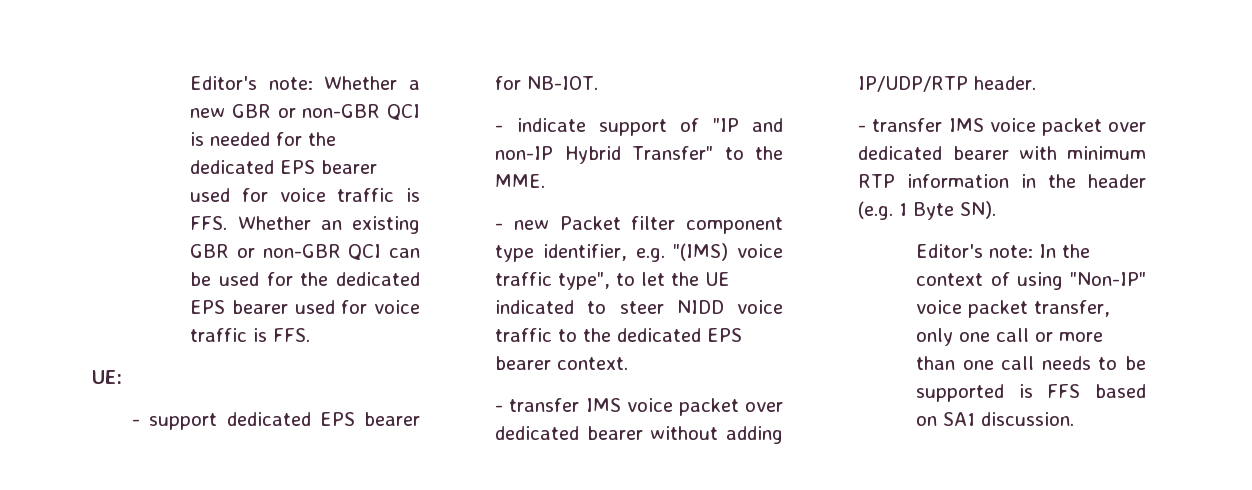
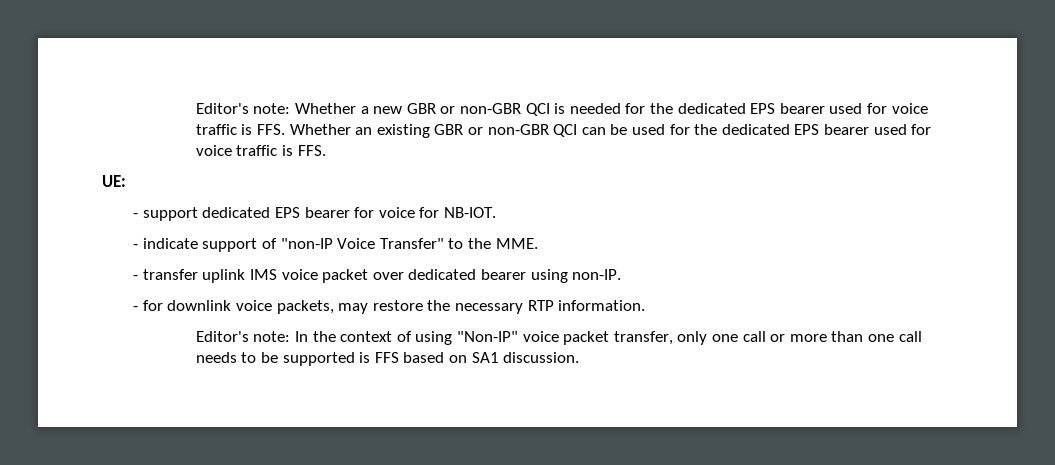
- - support dedicated EPS bearer for NB-IOT.
+ - support dedicated EPS bearer for voice for NB-IOT.
- - indicate support of "IP and non-IP Hybrid Transfer" to the MME.
+ - indicate support of "non-IP Voice Transfer" to the MME.
- - new Packet filter component type identifier, e.g. "(IMS) voice traffic type", to let the UE indicated to steer NIDD voice traffic to the dedicated EPS bearer context.
- - transfer IMS voice packet over dedicated bearer without adding IP/UDP/RTP header.
- - transfer IMS voice packet over dedicated bearer with minimum RTP information in the header (e.g. 1 Byte SN).
+ - transfer uplink IMS voice packet over dedicated bearer using non-IP.
+ - for downlink voice packets, may restore the necessary RTP information.

